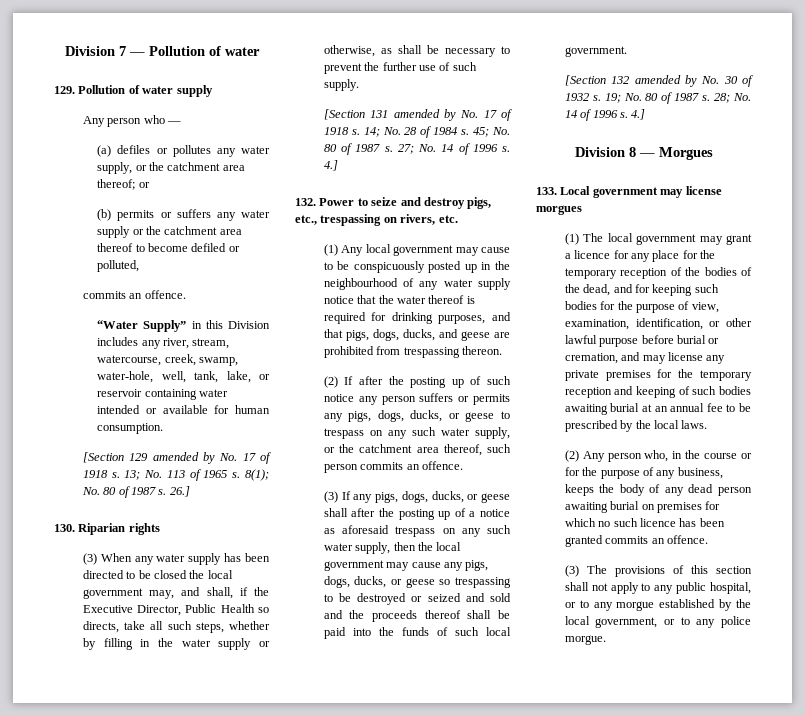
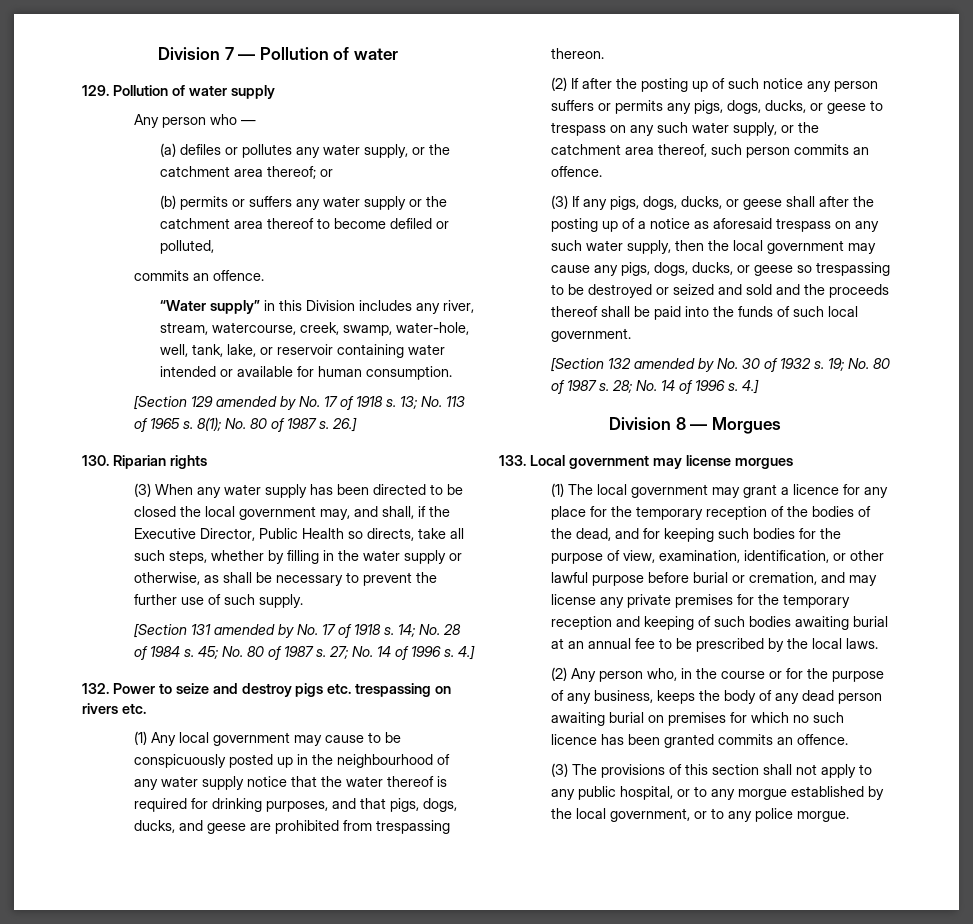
- “Water Supply” in this Division includes any river, stream, watercourse, creek, swamp, water-hole, well, tank, lake, or reservoir containing water intended or available for human consumption.
+ “Water supply” in this Division includes any river, stream, watercourse, creek, swamp, water-hole, well, tank, lake, or reservoir containing water intended or available for human consumption.
- 132. Power to seize and destroy pigs, etc., trespassing on rivers, etc.
+ 132. Power to seize and destroy pigs etc. trespassing on rivers etc.

